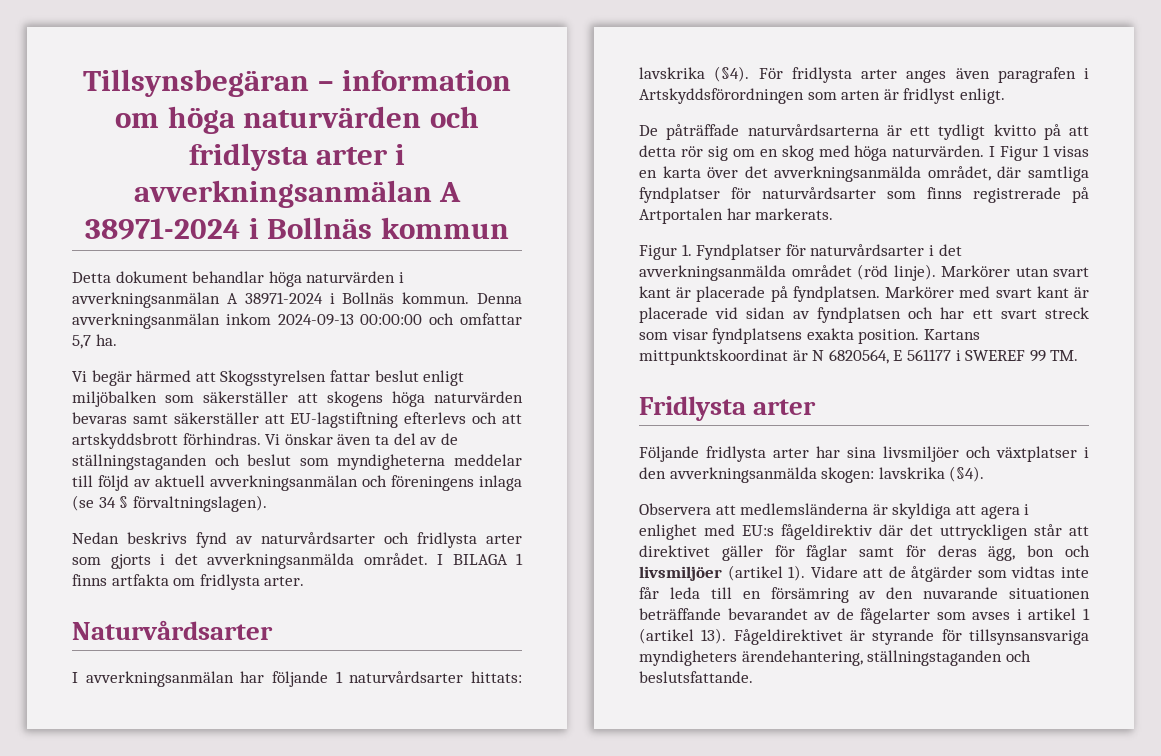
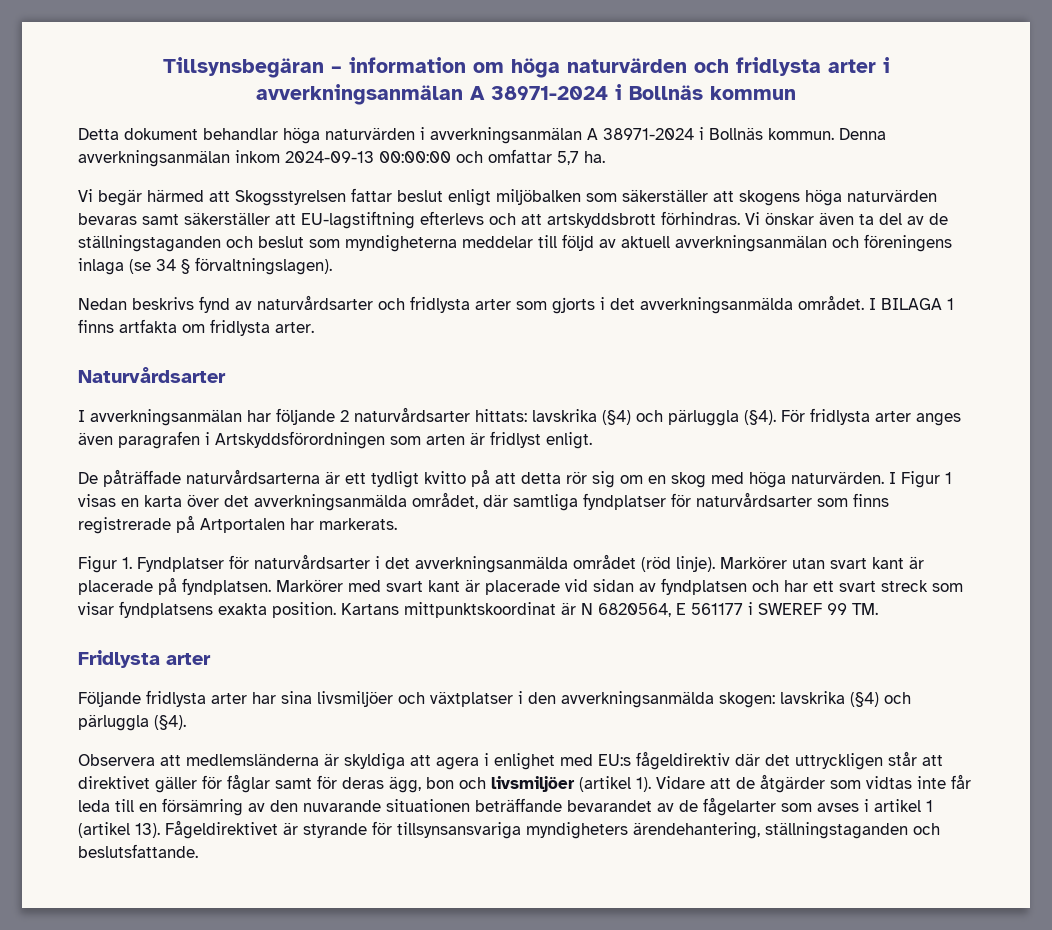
- I avverkningsanmälan har följande 1 naturvårdsarter hittats: lavskrika (§4).
+ I avverkningsanmälan har följande 2 naturvårdsarter hittats: lavskrika (§4) och pärluggla (§4).
- Följande fridlysta arter har sina livsmiljöer och växtplatser i den avverkningsanmälda skogen: lavskrika (§4).
+ Följande fridlysta arter har sina livsmiljöer och växtplatser i den avverkningsanmälda skogen: lavskrika (§4) och pärluggla (§4).

